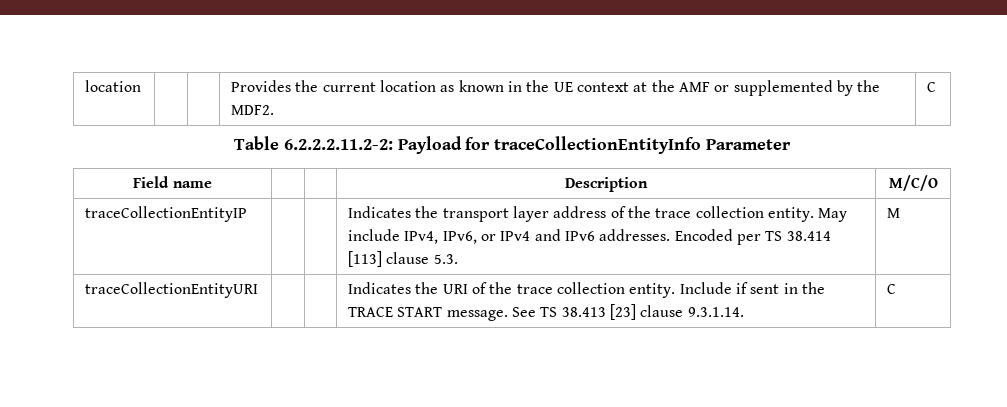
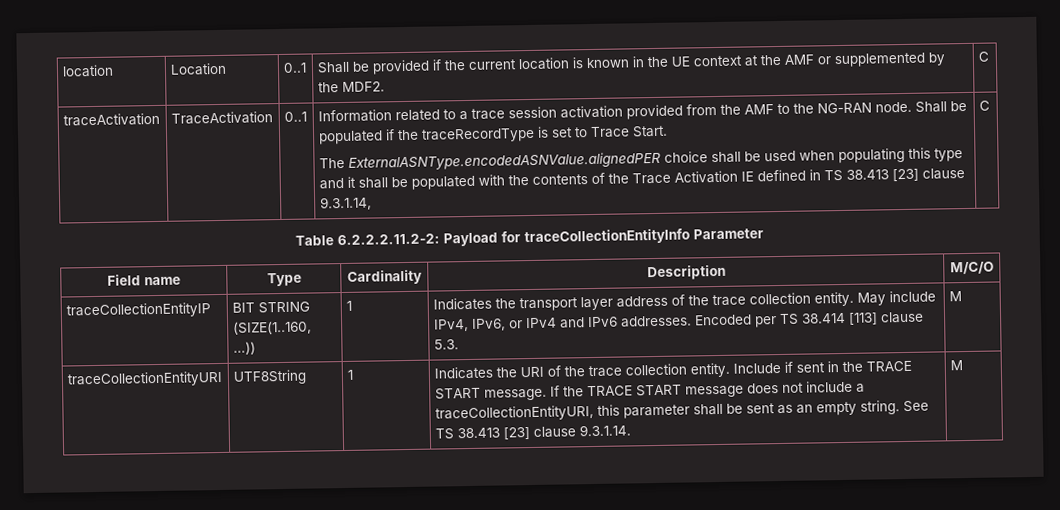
- location | | | Provides the current location as known in the UE context at the AMF or supplemented by the MDF2. | C
+ location | Location | 0..1 | Shall be provided if the current location is known in the UE context at the AMF or supplemented by the MDF2. | C
+ traceActivation | TraceActivation | 0..1 | Information related to a trace session activation provided from the AMF to the NG-RAN node. Shall be populated if the traceRecordType is set to Trace Start.
+ The ExternalASNType.encodedASNValue.alignedPER choice shall be used when populating this type and it shall be populated with the contents of the Trace Activation IE defined in TS 38.413 [23] clause 9.3.1.14, | C
- Field name | | | Description | M/C/O
+ Field name | Type | Cardinality | Description | M/C/O
- traceCollectionEntityIP | | | Indicates the transport layer address of the trace collection entity. May include IPv4, IPv6, or IPv4 and IPv6 addresses. Encoded per TS 38.414 [113] clause 5.3. | M
+ traceCollectionEntityIP | BIT STRING (SIZE(1..160, …)) | 1 | Indicates the transport layer address of the trace collection entity. May include IPv4, IPv6, or IPv4 and IPv6 addresses. Encoded per TS 38.414 [113] clause 5.3. | M
+ UTF8String | 1
+ If the TRACE START message does not include a traceCollectionEntityURI, this parameter shall be sent as an empty string.
- See TS 38.413 [23] clause 9.3.1.14. | C
+ See TS 38.413 [23] clause 9.3.1.14. | M

